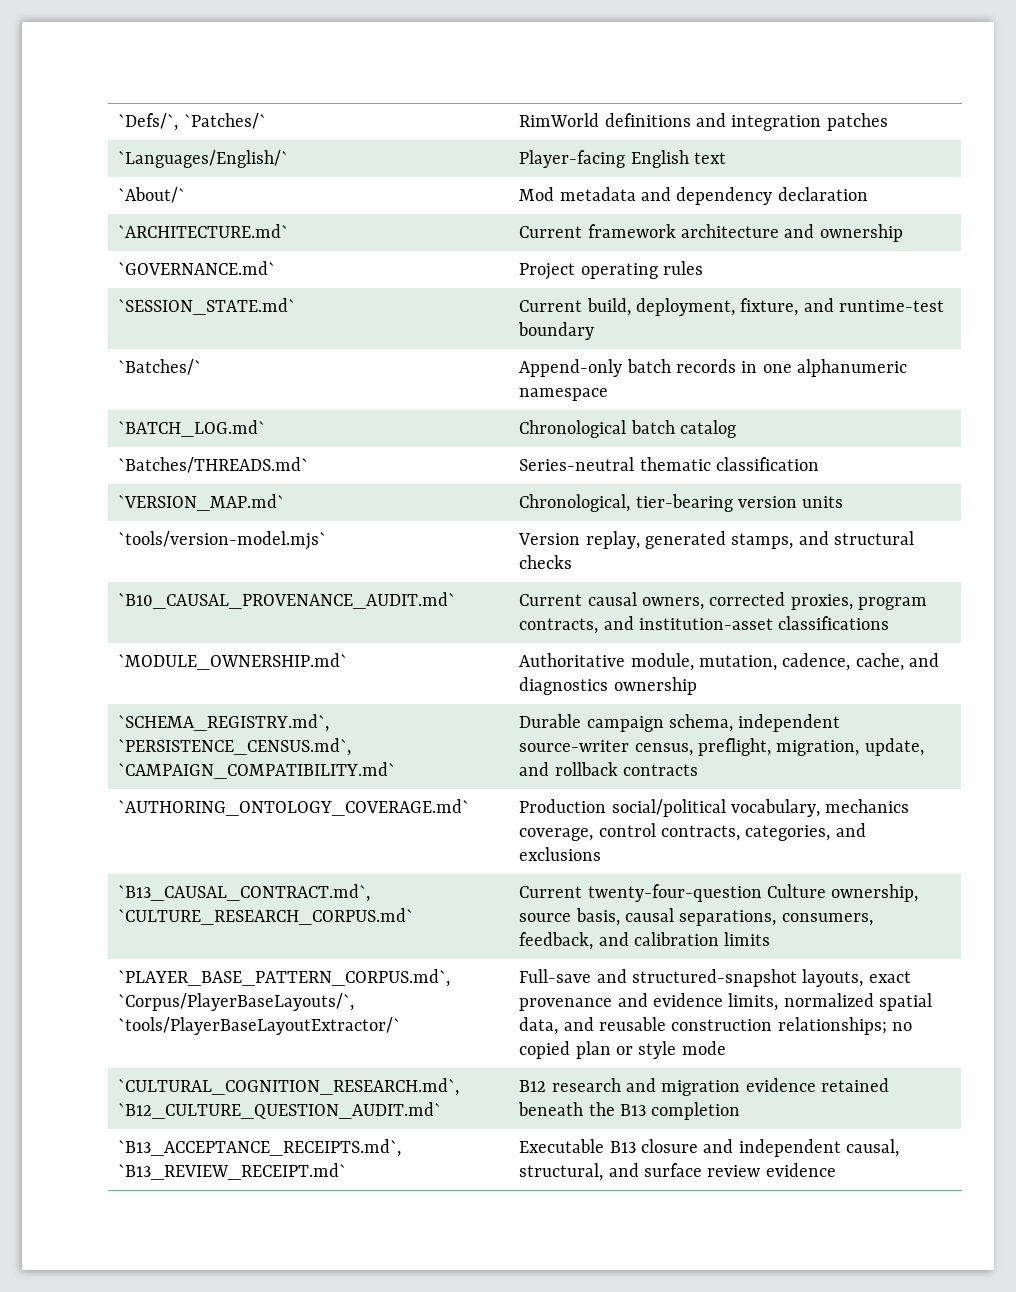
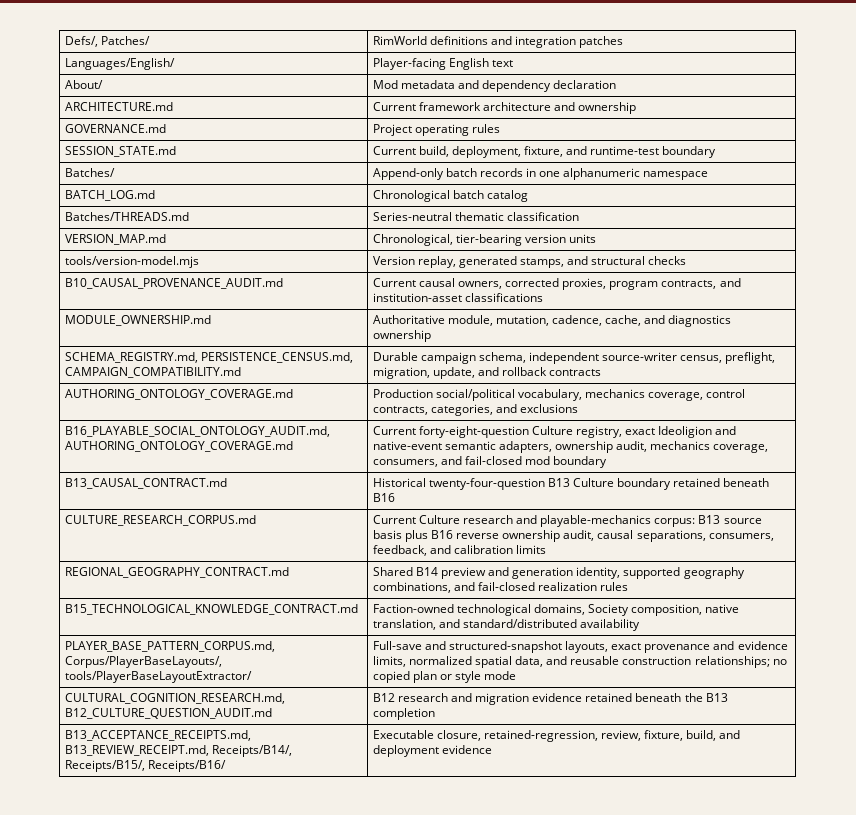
- `Defs/`, `Patches/` | RimWorld definitions and integration patches
+ Defs/, Patches/ | RimWorld definitions and integration patches
- `Languages/English/` | Player-facing English text
+ Languages/English/ | Player-facing English text
- `About/` | Mod metadata and dependency declaration
+ About/ | Mod metadata and dependency declaration
- `ARCHITECTURE.md` | Current framework architecture and ownership
+ ARCHITECTURE.md | Current framework architecture and ownership
- `GOVERNANCE.md` | Project operating rules
+ GOVERNANCE.md | Project operating rules
- `SESSION_STATE.md` | Current build, deployment, fixture, and runtime-test boundary
+ SESSION_STATE.md | Current build, deployment, fixture, and runtime-test boundary
- `Batches/` | Append-only batch records in one alphanumeric namespace
+ Batches/ | Append-only batch records in one alphanumeric namespace
- `BATCH_LOG.md` | Chronological batch catalog
+ BATCH_LOG.md | Chronological batch catalog
- `Batches/THREADS.md` | Series-neutral thematic classification
+ Batches/THREADS.md | Series-neutral thematic classification
- `VERSION_MAP.md` | Chronological, tier-bearing version units
+ VERSION_MAP.md | Chronological, tier-bearing version units
- `tools/version-model.mjs` | Version replay, generated stamps, and structural checks
+ tools/version-model.mjs | Version replay, generated stamps, and structural checks
- `B10_CAUSAL_PROVENANCE_AUDIT.md` | Current causal owners, corrected proxies, program contracts, and institution-asset classifications
+ B10_CAUSAL_PROVENANCE_AUDIT.md | Current causal owners, corrected proxies, program contracts, and institution-asset classifications
- `MODULE_OWNERSHIP.md` | Authoritative module, mutation, cadence, cache, and diagnostics ownership
+ MODULE_OWNERSHIP.md | Authoritative module, mutation, cadence, cache, and diagnostics ownership
- `SCHEMA_REGISTRY.md`, `PERSISTENCE_CENSUS.md`, `CAMPAIGN_COMPATIBILITY.md` | Durable campaign schema, independent source-writer census, preflight, migration, update, and rollback contracts
+ SCHEMA_REGISTRY.md, PERSISTENCE_CENSUS.md, CAMPAIGN_COMPATIBILITY.md | Durable campaign schema, independent source-writer census, preflight, migration, update, and rollback contracts
- `AUTHORING_ONTOLOGY_COVERAGE.md` | Production social/political vocabulary, mechanics coverage, control contracts, categories, and exclusions
+ AUTHORING_ONTOLOGY_COVERAGE.md | Production social/political vocabulary, mechanics coverage, control contracts, categories, and exclusions
- `B13_CAUSAL_CONTRACT.md`, `CULTURE_RESEARCH_CORPUS.md` | Current twenty-four-question Culture ownership, source basis, causal separations, consumers, feedback, and calibration limits
+ B16_PLAYABLE_SOCIAL_ONTOLOGY_AUDIT.md, AUTHORING_ONTOLOGY_COVERAGE.md | Current forty-eight-question Culture registry, exact Ideoligion and native-event semantic adapters, ownership audit, mechanics coverage, consumers, and fail-closed mod boundary
+ B13_CAUSAL_CONTRACT.md | Historical twenty-four-question B13 Culture boundary retained beneath B16
+ CULTURE_RESEARCH_CORPUS.md | Current Culture research and playable-mechanics corpus: B13 source basis plus B16 reverse ownership audit, causal separations, consumers, feedback, and calibration limits
- `PLAYER_BASE_PATTERN_CORPUS.md`, `Corpus/PlayerBaseLayouts/`, `tools/PlayerBaseLayoutExtractor/` | Full-save and structured-snapshot layouts, exact provenance and evidence limits, normalized spatial data, and reusable construction relationships; no copied plan or style mode
+ REGIONAL_GEOGRAPHY_CONTRACT.md | Shared B14 preview and generation identity, supported geography combinations, and fail-closed realization rules
+ B15_TECHNOLOGICAL_KNOWLEDGE_CONTRACT.md | Faction-owned technological domains, Society composition, native translation, and standard/distributed availability
+ PLAYER_BASE_PATTERN_CORPUS.md, Corpus/PlayerBaseLayouts/, tools/PlayerBaseLayoutExtractor/ | Full-save and structured-snapshot layouts, exact provenance and evidence limits, normalized spatial data, and reusable construction relationships; no copied plan or style mode
- `CULTURAL_COGNITION_RESEARCH.md`, `B12_CULTURE_QUESTION_AUDIT.md` | B12 research and migration evidence retained beneath the B13 completion
+ CULTURAL_COGNITION_RESEARCH.md, B12_CULTURE_QUESTION_AUDIT.md | B12 research and migration evidence retained beneath the B13 completion
- `B13_ACCEPTANCE_RECEIPTS.md`, `B13_REVIEW_RECEIPT.md` | Executable B13 closure and independent causal, structural, and surface review evidence
+ B13_ACCEPTANCE_RECEIPTS.md, B13_REVIEW_RECEIPT.md, Receipts/B14/, Receipts/B15/, Receipts/B16/ | Executable closure, retained-regression, review, fixture, build, and deployment evidence

